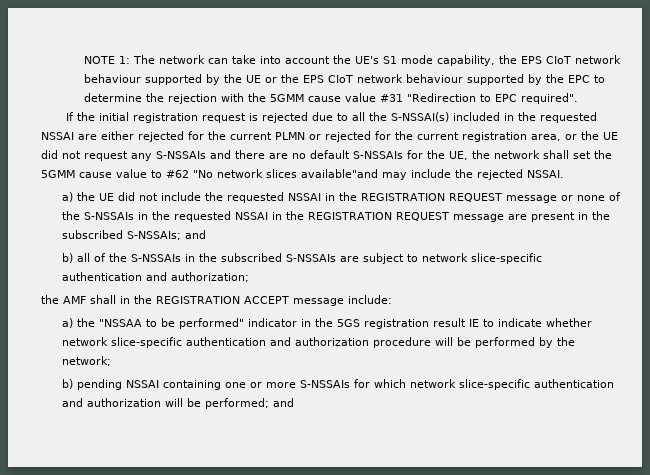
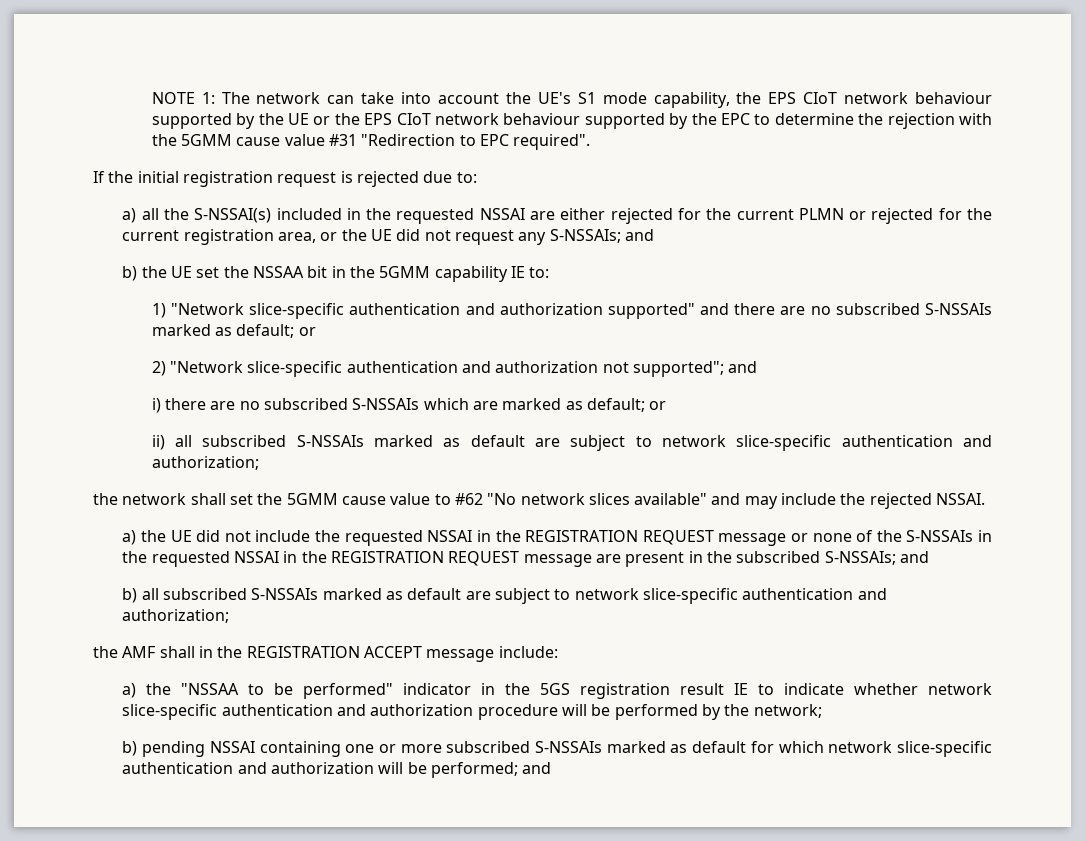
- If the initial registration request is rejected due to all the S-NSSAI(s) included in the requested NSSAI are either rejected for the current PLMN or rejected for the current registration area, or the UE did not request any S-NSSAIs and there are no default S-NSSAIs for the UE, the network shall set the 5GMM cause value to #62 "No network slices available"and may include the rejected NSSAI.
+ If the initial registration request is rejected due to:
+ a) all the S-NSSAI(s) included in the requested NSSAI are either rejected for the current PLMN or rejected for the current registration area, or the UE did not request any S-NSSAIs; and
+ b) the UE set the NSSAA bit in the 5GMM capability IE to:
+ 1) "Network slice-specific authentication and authorization supported" and there are no subscribed S-NSSAIs marked as default; or
+ 2) "Network slice-specific authentication and authorization not supported"; and
+ i) there are no subscribed S-NSSAIs which are marked as default; or
+ ii) all subscribed S-NSSAIs marked as default are subject to network slice-specific authentication and authorization;
+ the network shall set the 5GMM cause value to #62 "No network slices available" and may include the rejected NSSAI.
- b) all of the S-NSSAIs in the subscribed S-NSSAIs are subject to network slice-specific authentication and authorization;
+ b) all subscribed S-NSSAIs marked as default are subject to network slice-specific authentication and authorization;
- b) pending NSSAI containing one or more S-NSSAIs for which network slice-specific authentication and authorization will be performed; and
+ b) pending NSSAI containing one or more subscribed S-NSSAIs marked as default for which network slice-specific authentication and authorization will be performed; and

